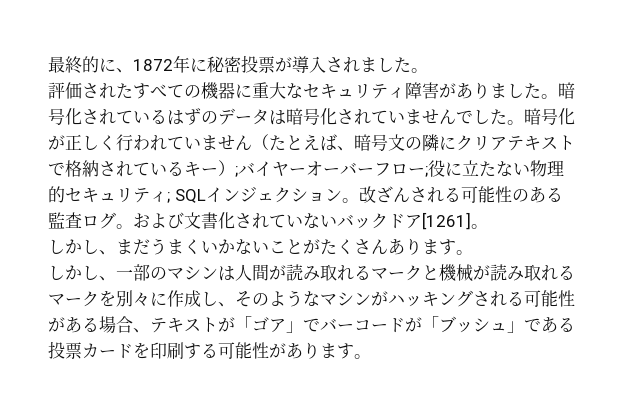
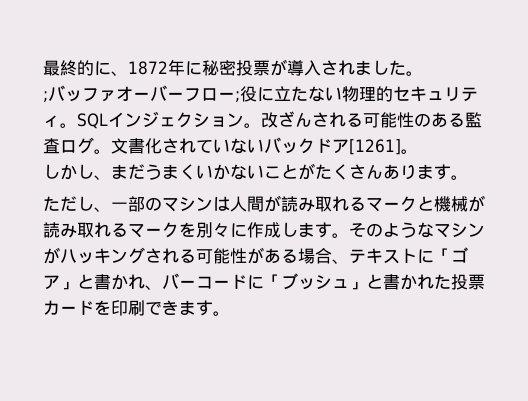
- 評価されたすべての機器に重大なセキュリティ障害がありました。暗号化されているはずのデータは暗号化されていませんでした。暗号化が正しく行われていません（たとえば、暗号文の隣にクリアテキストで格納されているキー）;バイヤーオーバーフロー;役に立たない物理的セキュリティ; SQLインジェクション。
+ ;バッファオーバーフロー;役に立たない物理的セキュリティ。SQLインジェクション。
- および文書化されていないバックドア[1261]。
+ 文書化されていないバックドア[1261]。
- しかし、一部のマシンは人間が読み取れるマークと機械が読み取れるマークを別々に作成し、そのようなマシンがハッキングされる可能性がある場合、テキストが「ゴア」でバーコードが「ブッシュ」である投票カードを印刷する可能性があります。
+ ただし、一部のマシンは人間が読み取れるマークと機械が読み取れるマークを別々に作成します。そのようなマシンがハッキングされる可能性がある場合、テキストに「ゴア」と書かれ、バーコードに「ブッシュ」と書かれた投票カードを印刷できます。

